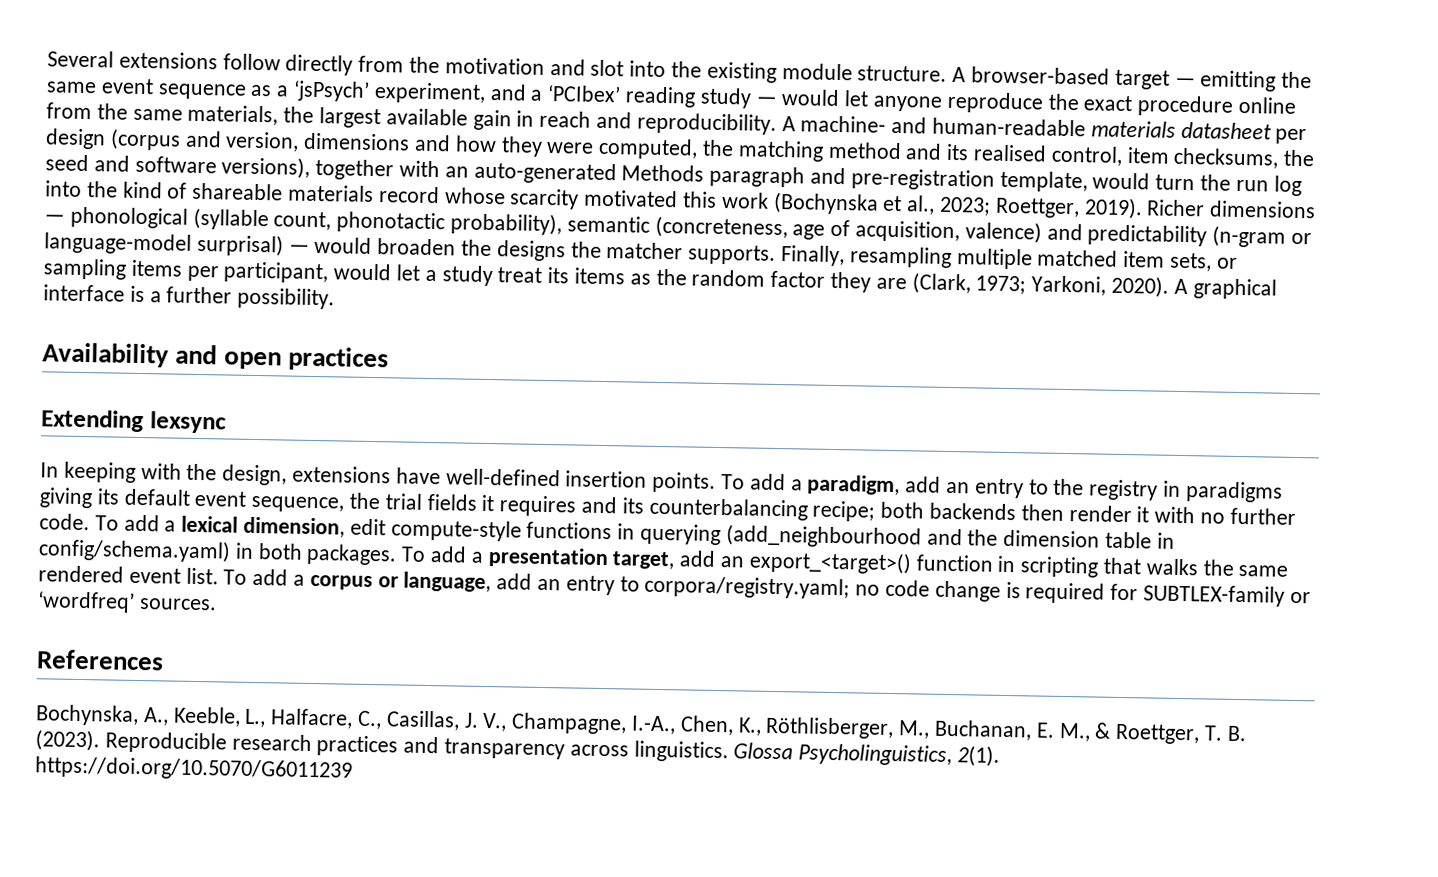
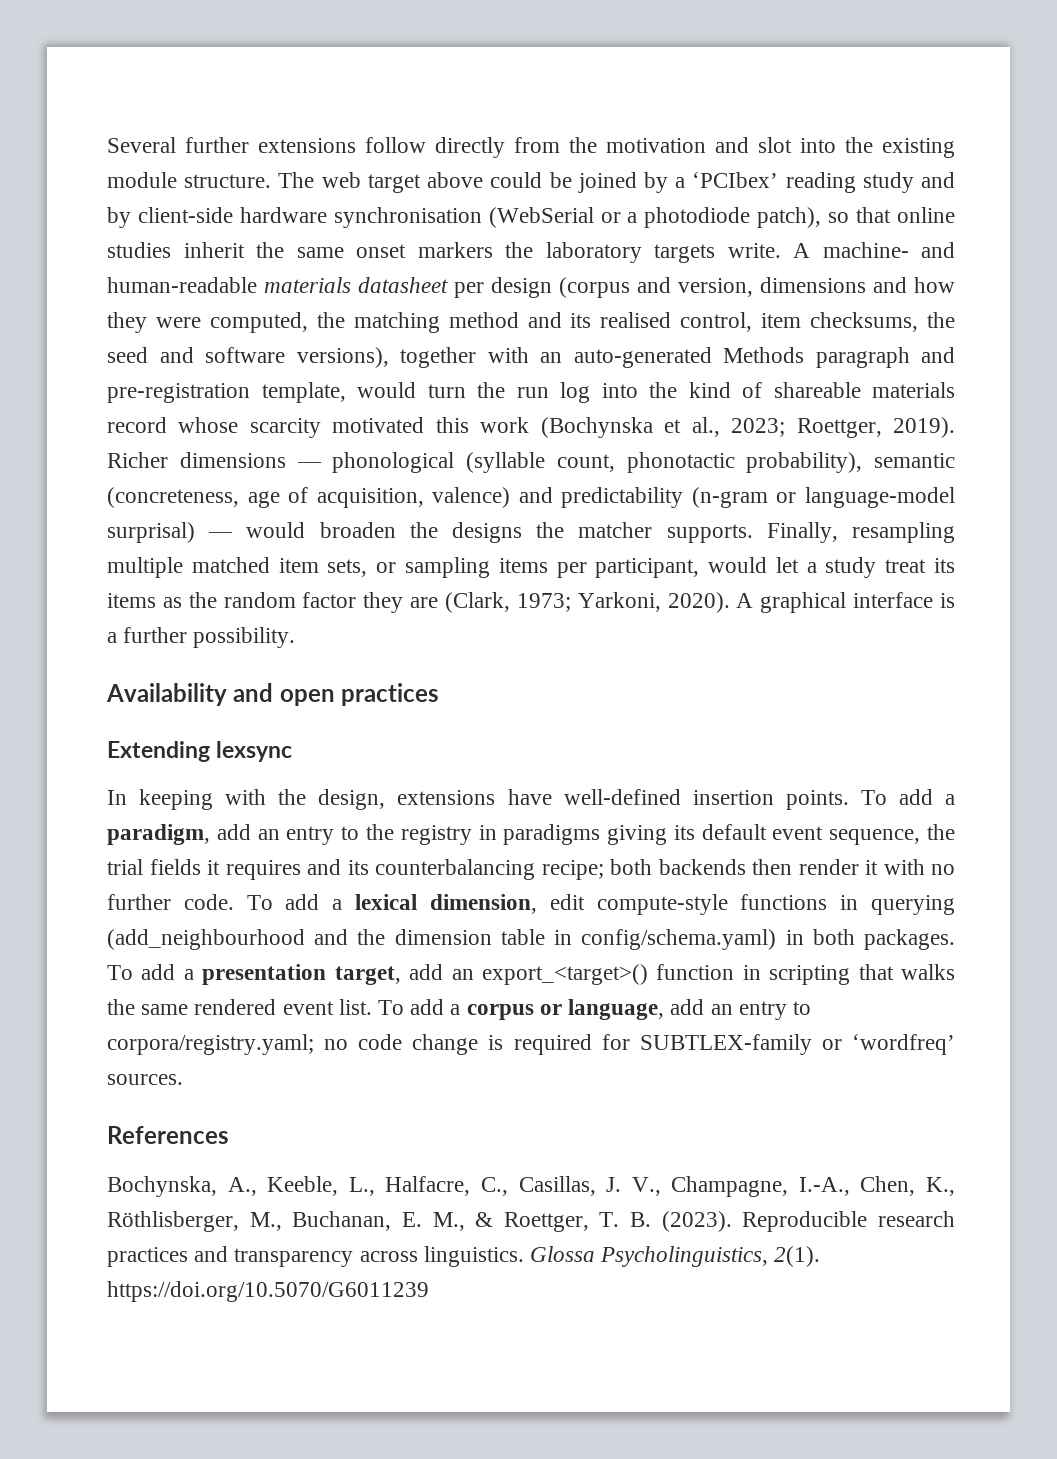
- Several extensions follow directly from the motivation and slot into the existing module structure.
+ Several further extensions follow directly from the motivation and slot into the existing module structure.
- A browser-based target — emitting the same event sequence as a ‘jsPsych’ experiment, and a ‘PCIbex’ reading study — would let anyone reproduce the exact procedure online from the same materials, the largest available gain in reach and reproducibility.
+ The web target above could be joined by a ‘PCIbex’ reading study and by client-side hardware synchronisation (WebSerial or a photodiode patch), so that online studies inherit the same onset markers the laboratory targets write.

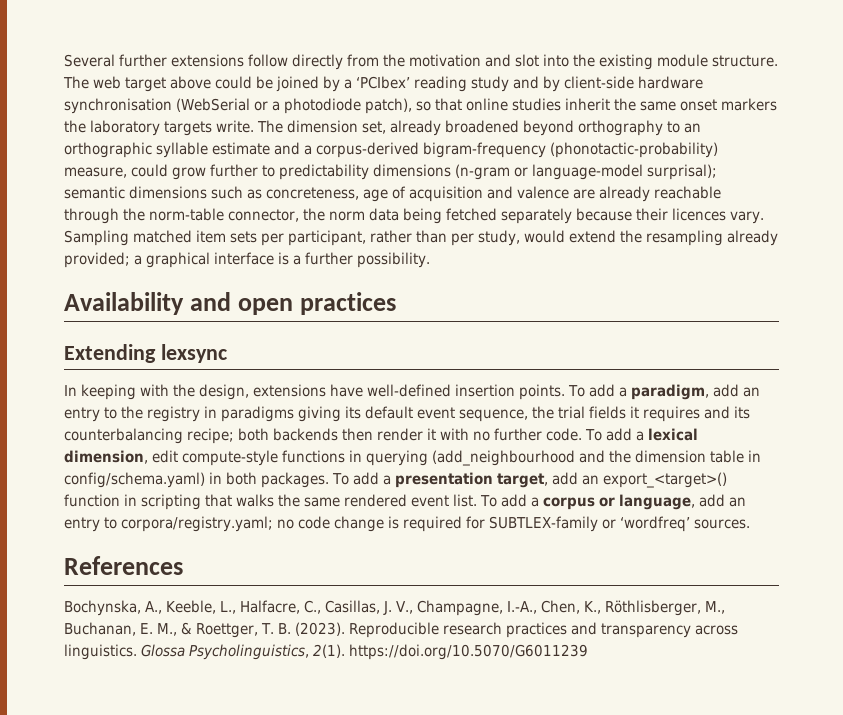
- A machine- and human-readable materials datasheet per design (corpus and version, dimensions and how they were computed, the matching method and its realised control, item checksums, the seed and software versions), together with an auto-generated Methods paragraph and pre-registration template, would turn the run log into the kind of shareable materials record whose scarcity motivated this work (Bochynska et al., 2023; Roettger, 2019). Richer dimensions — phonological (syllable count, phonotactic probability), semantic (concreteness, age of acquisition, valence) and predictability (n-gram or language-model surprisal) — would broaden the designs the matcher supports. Finally, resampling multiple matched item sets, or sampling items per participant, would let a study treat its items as the random factor they are (Clark, 1973; Yarkoni, 2020). A graphical interface is a further possibility.
+ The dimension set, already broadened beyond orthography to an orthographic syllable estimate and a corpus-derived bigram-frequency (phonotactic-probability) measure, could grow further to predictability dimensions (n-gram or language-model surprisal); semantic dimensions such as concreteness, age of acquisition and valence are already reachable through the norm-table connector, the norm data being fetched separately because their licences vary. Sampling matched item sets per participant, rather than per study, would extend the resampling already provided; a graphical interface is a further possibility.

